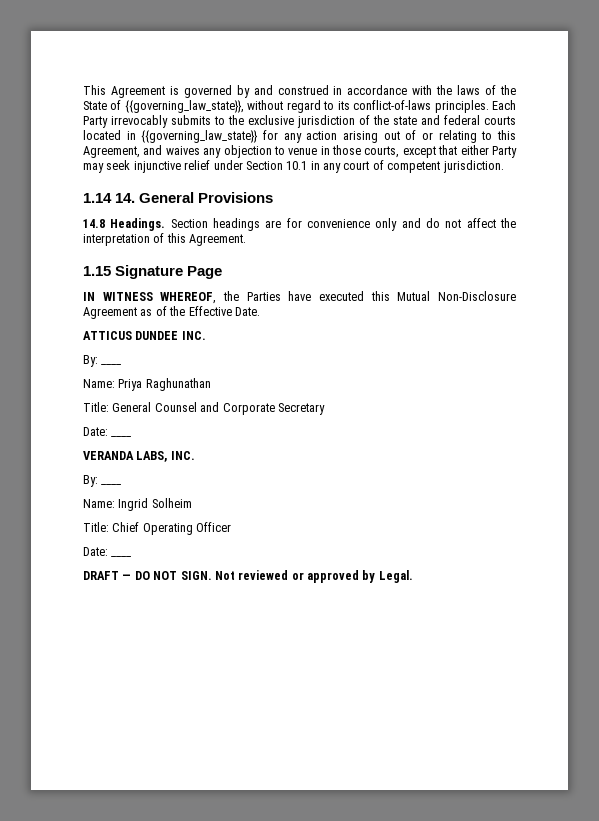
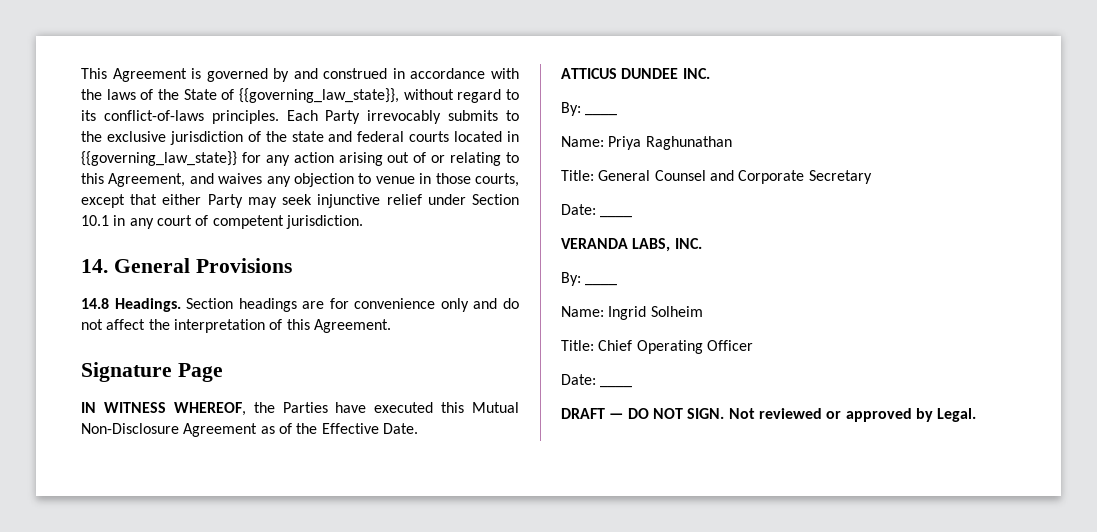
- 1.14 14. General Provisions
+ 14. General Provisions
- 1.15 Signature Page
+ Signature Page

